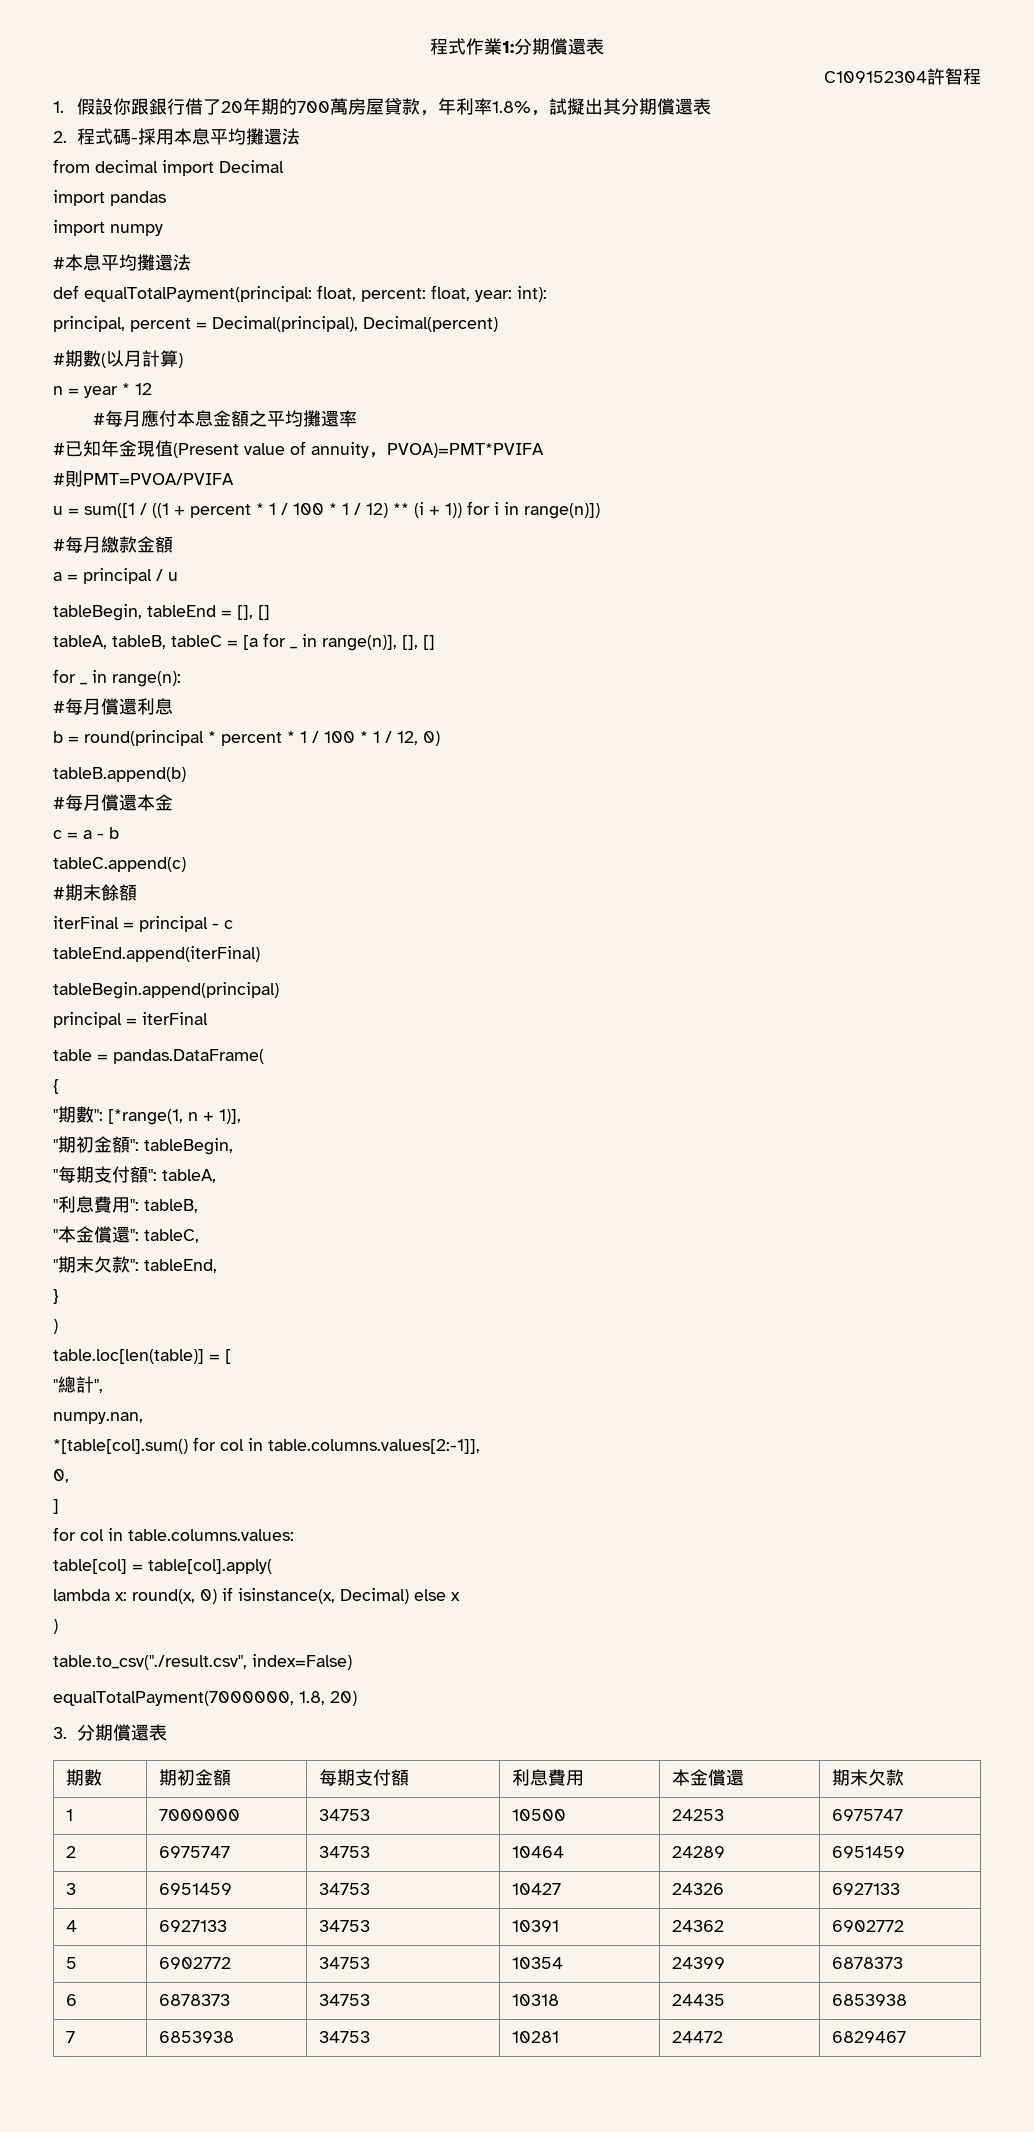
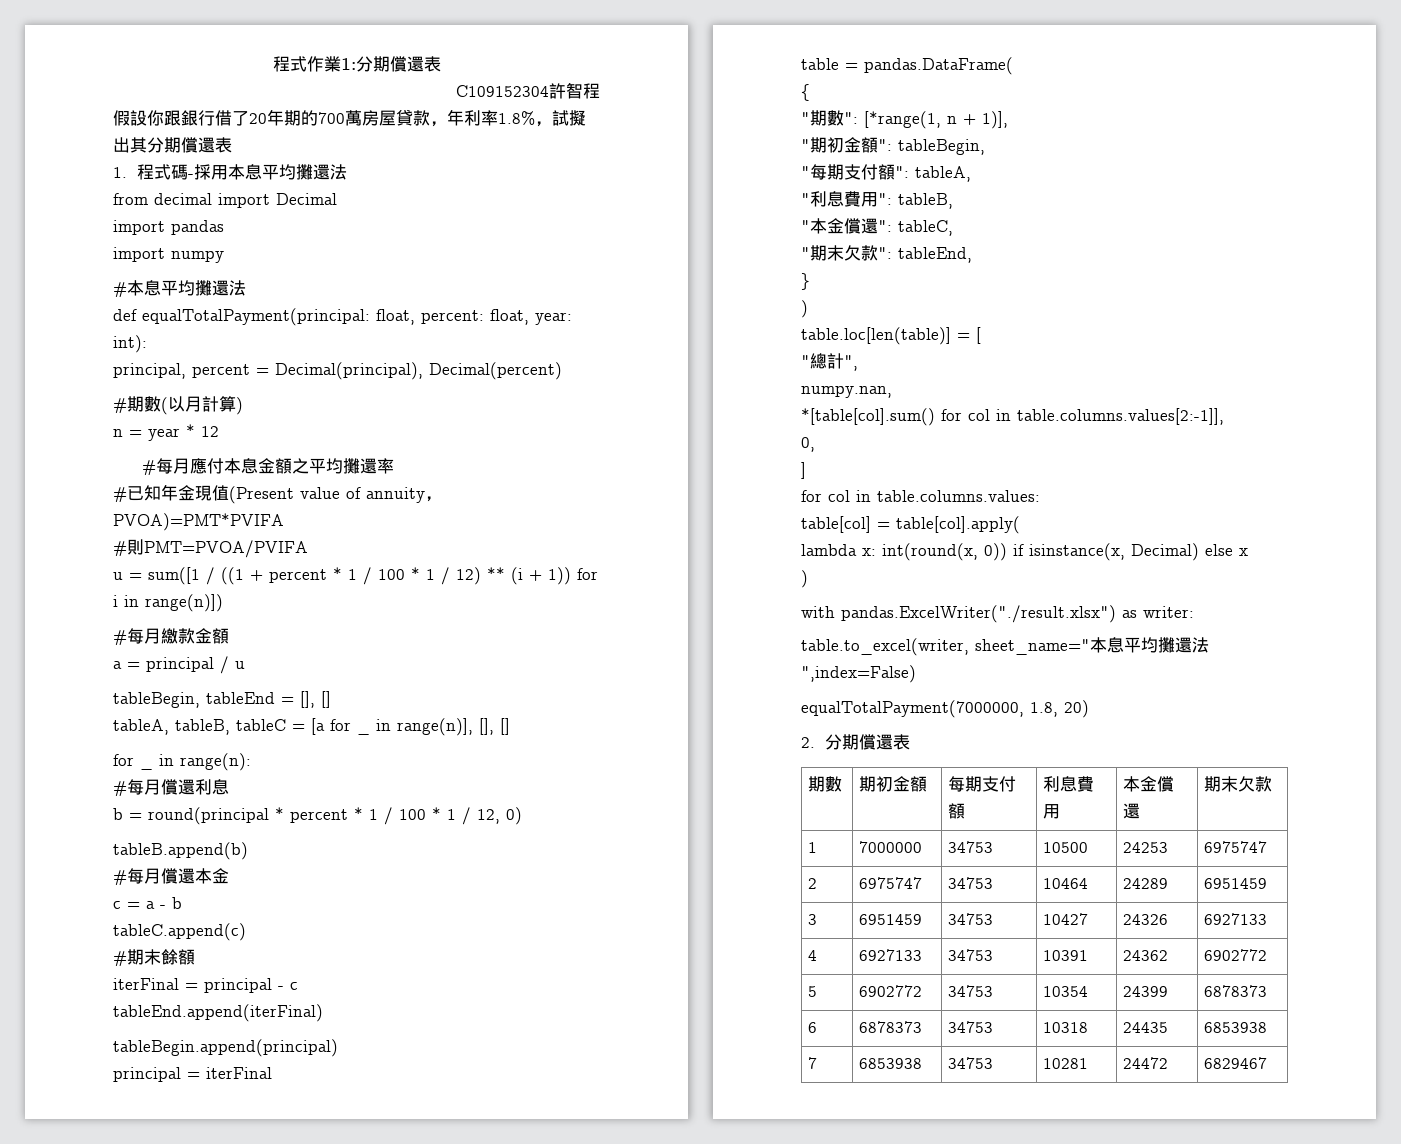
- 1.假設你跟銀行借了20年期的700萬房屋貸款，年利率1.8%，試擬出其分期償還表
+ 假設你跟銀行借了20年期的700萬房屋貸款，年利率1.8%，試擬出其分期償還表
- 2.程式碼-採用本息平均攤還法
+ 1.程式碼-採用本息平均攤還法
- lambda x: round(x, 0) if isinstance(x, Decimal) else x
+ lambda x: int(round(x, 0)) if isinstance(x, Decimal) else x
- table.to_csv("./result.csv", index=False)
+ with pandas.ExcelWriter("./result.xlsx") as writer:
+ table.to_excel(writer, sheet_name="本息平均攤還法",index=False)
- 3.分期償還表
+ 2.分期償還表

